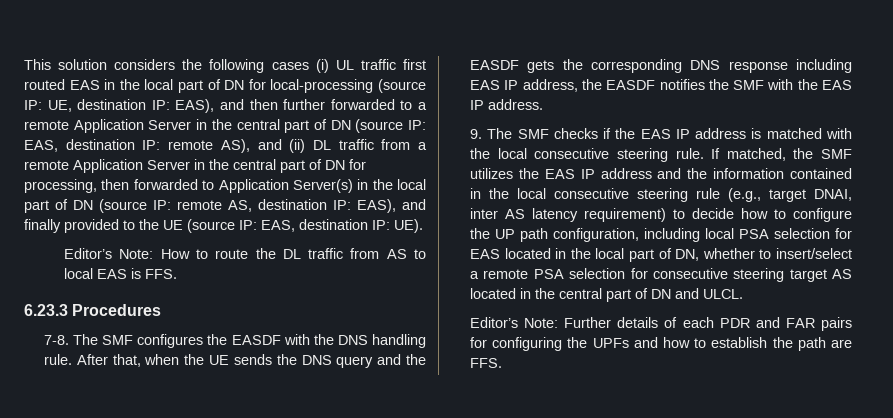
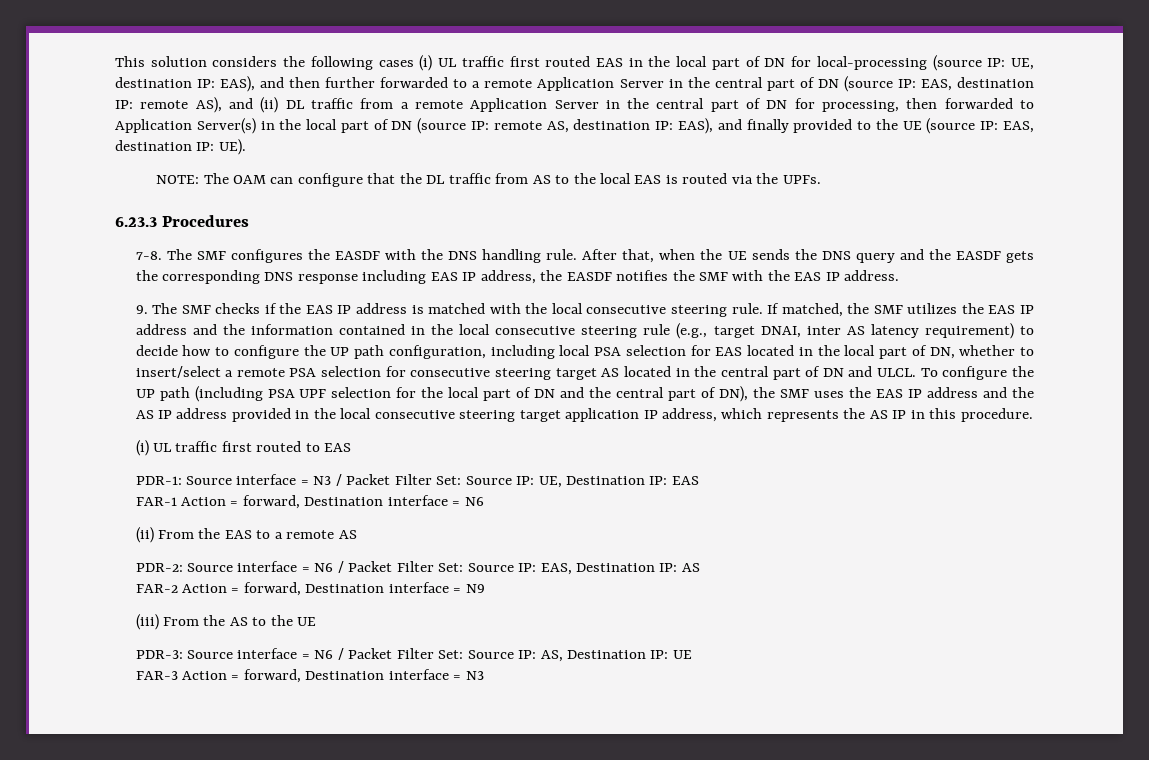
- Editor’s Note: How to route the DL traffic from AS to local EAS is FFS.
+ NOTE: The OAM can configure that the DL traffic from AS to the local EAS is routed via the UPFs.
- If matched, the SMF utilizes the EAS IP address and the information contained in the local consecutive steering rule (e.g., target DNAI, inter AS latency requirement) to decide how to configure the UP path configuration, including local PSA selection for EAS located in the local part of DN, whether to insert/select a remote PSA selection for consecutive steering target AS located in the central part of DN and ULCL.
- Editor’s Note: Further details of each PDR and FAR pairs for configuring the UPFs and how to establish the path are FFS.
+ If matched, the SMF utilizes the EAS IP address and the information contained in the local consecutive steering rule (e.g., target DNAI, inter AS latency requirement) to decide how to configure the UP path configuration, including local PSA selection for EAS located in the local part of DN, whether to insert/select a remote PSA selection for consecutive steering target AS located in the central part of DN and ULCL. To configure the UP path (including PSA UPF selection for the local part of DN and the central part of DN), the SMF uses the EAS IP address and the AS IP address provided in the local consecutive steering target application IP address, which represents the AS IP in this procedure.
+ (i) UL traffic first routed to EAS
+ PDR-1: Source interface = N3 / Packet Filter Set: Source IP: UE, Destination IP: EAS
+ FAR-1 Action = forward, Destination interface = N6
+ (ii) From the EAS to a remote AS
+ PDR-2: Source interface = N6 / Packet Filter Set: Source IP: EAS, Destination IP: AS
+ FAR-2 Action = forward, Destination interface = N9
+ (iii) From the AS to the UE
+ PDR-3: Source interface = N6 / Packet Filter Set: Source IP: AS, Destination IP: UE
+ FAR-3 Action = forward, Destination interface = N3

